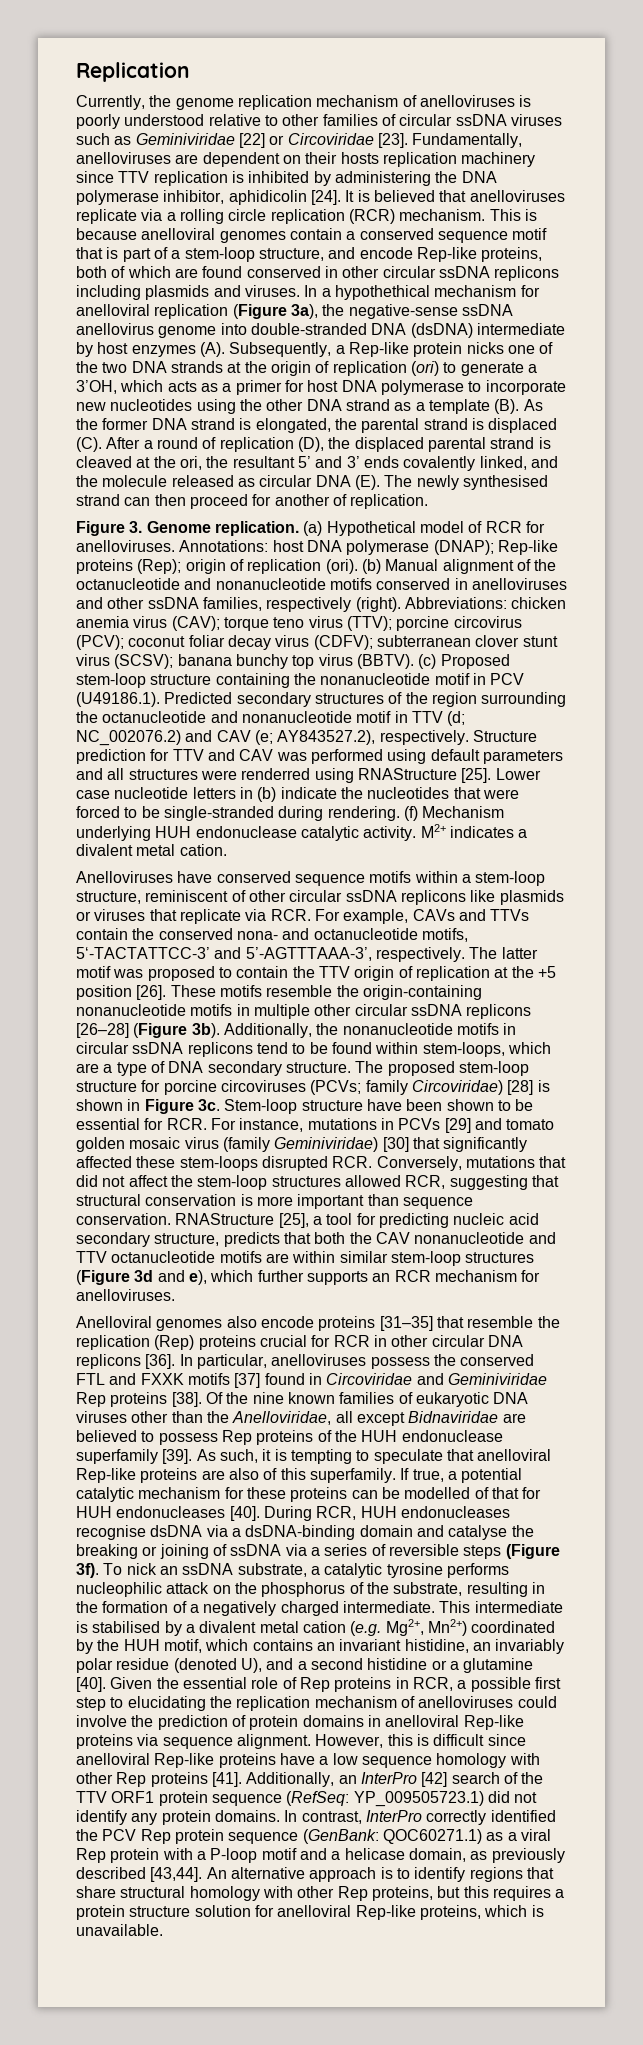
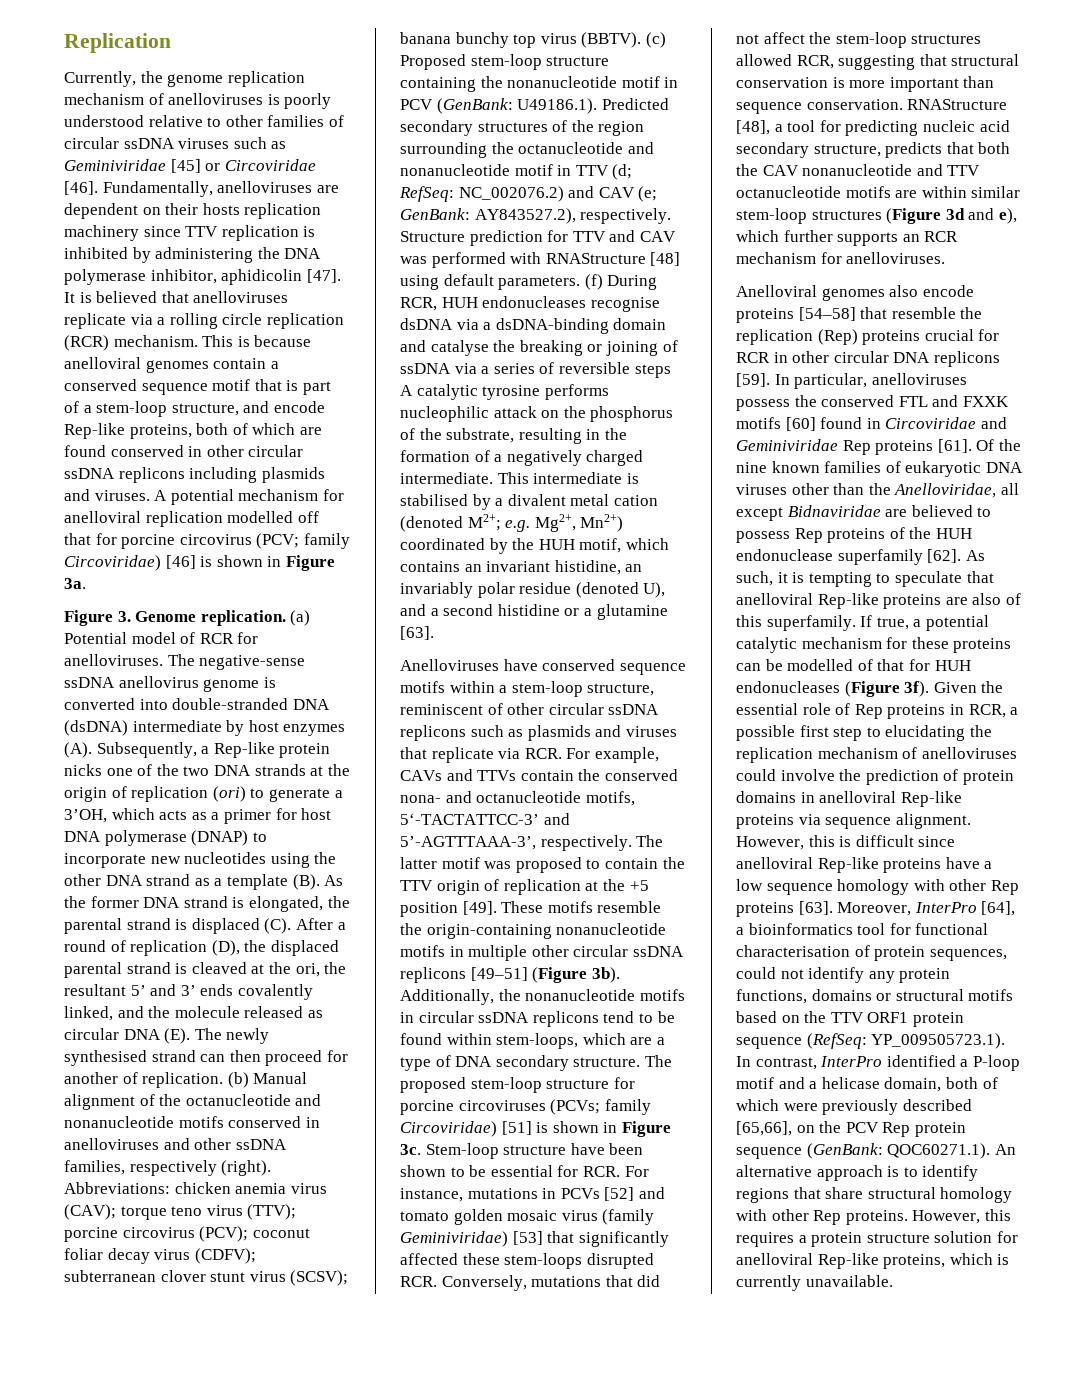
- Currently, the genome replication mechanism of anelloviruses is poorly understood relative to other families of circular ssDNA viruses such as Geminiviridae [22] or Circoviridae [23].
+ Currently, the genome replication mechanism of anelloviruses is poorly understood relative to other families of circular ssDNA viruses such as Geminiviridae [45] or Circoviridae [46].
- Fundamentally, anelloviruses are dependent on their hosts replication machinery since TTV replication is inhibited by administering the DNA polymerase inhibitor, aphidicolin [24].
+ Fundamentally, anelloviruses are dependent on their hosts replication machinery since TTV replication is inhibited by administering the DNA polymerase inhibitor, aphidicolin [47].
- In a hypothethical mechanism for anelloviral replication (Figure 3a), the negative-sense ssDNA anellovirus genome into double-stranded DNA (dsDNA) intermediate by host enzymes (A). Subsequently, a Rep-like protein nicks one of the two DNA strands at the origin of replication (ori) to generate a 3’OH, which acts as a primer for host DNA polymerase to incorporate new nucleotides using the other DNA strand as a template (B). As the former DNA strand is elongated, the parental strand is displaced (C). After a round of replication (D), the displaced parental strand is cleaved at the ori, the resultant 5’ and 3’ ends covalently linked, and the molecule released as circular DNA (E). The newly synthesised strand can then proceed for another of replication.
- Figure 3. Genome replication. (a) Hypothetical model of RCR for anelloviruses. Annotations: host DNA polymerase (DNAP); Rep-like proteins (Rep); origin of replication (ori).
+ A potential mechanism for anelloviral replication modelled off that for porcine circovirus (PCV; family Circoviridae) [46] is shown in Figure 3a.
+ Figure 3. Genome replication. (a) Potential model of RCR for anelloviruses. The negative-sense ssDNA anellovirus genome is converted into double-stranded DNA (dsDNA) intermediate by host enzymes (A). Subsequently, a Rep-like protein nicks one of the two DNA strands at the origin of replication (ori) to generate a 3’OH, which acts as a primer for host DNA polymerase (DNAP) to incorporate new nucleotides using the other DNA strand as a template (B). As the former DNA strand is elongated, the parental strand is displaced (C). After a round of replication (D), the displaced parental strand is cleaved at the ori, the resultant 5’ and 3’ ends covalently linked, and the molecule released as circular DNA (E). The newly synthesised strand can then proceed for another of replication.
- (c) Proposed stem-loop structure containing the nonanucleotide motif in PCV (U49186.1). Predicted secondary structures of the region surrounding the octanucleotide and nonanucleotide motif in TTV (d; NC_002076.2) and CAV (e; AY843527.2), respectively.
+ (c) Proposed stem-loop structure containing the nonanucleotide motif in PCV (GenBank: U49186.1). Predicted secondary structures of the region surrounding the octanucleotide and nonanucleotide motif in TTV (d; RefSeq: NC_002076.2) and CAV (e; GenBank: AY843527.2), respectively.
- Structure prediction for TTV and CAV was performed using default parameters and all structures were renderred using RNAStructure [25]. Lower case nucleotide letters in (b) indicate the nucleotides that were forced to be single-stranded during rendering. (f) Mechanism underlying HUH endonuclease catalytic activity. M2+ indicates a divalent metal cation.
+ Structure prediction for TTV and CAV was performed with RNAStructure [48] using default parameters. (f) During RCR, HUH endonucleases recognise dsDNA via a dsDNA-binding domain and catalyse the breaking or joining of ssDNA via a series of reversible steps A catalytic tyrosine performs nucleophilic attack on the phosphorus of the substrate, resulting in the formation of a negatively charged intermediate. This intermediate is stabilised by a divalent metal cation (denoted M2+; e.g. Mg2+, Mn2+) coordinated by the HUH motif, which contains an invariant histidine, an invariably polar residue (denoted U), and a second histidine or a glutamine [63].
- Anelloviruses have conserved sequence motifs within a stem-loop structure, reminiscent of other circular ssDNA replicons like plasmids or viruses that replicate via RCR. For example, CAVs and TTVs contain the conserved nona- and octanucleotide motifs, 5‘-TACTATTCC-3’ and 5’-AGTTTAAA-3’, respectively.
+ Anelloviruses have conserved sequence motifs within a stem-loop structure, reminiscent of other circular ssDNA replicons such as plasmids and viruses that replicate via RCR. For example, CAVs and TTVs contain the conserved nona- and octanucleotide motifs, 5‘-TACTATTCC-3’ and 5’-AGTTTAAA-3’, respectively.
- The latter motif was proposed to contain the TTV origin of replication at the +5 position [26].
+ The latter motif was proposed to contain the TTV origin of replication at the +5 position [49].
- These motifs resemble the origin-containing nonanucleotide motifs in multiple other circular ssDNA replicons [26–28] (Figure 3b).
+ These motifs resemble the origin-containing nonanucleotide motifs in multiple other circular ssDNA replicons [49–51] (Figure 3b).
- The proposed stem-loop structure for porcine circoviruses (PCVs; family Circoviridae) [28] is shown in Figure 3c.
+ The proposed stem-loop structure for porcine circoviruses (PCVs; family Circoviridae) [51] is shown in Figure 3c.
- Stem-loop structure have been shown to be essential for RCR. For instance, mutations in PCVs [29] and tomato golden mosaic virus (family Geminiviridae) [30] that significantly affected these stem-loops disrupted RCR. Conversely, mutations that did not affect the stem-loop structures allowed RCR, suggesting that structural conservation is more important than sequence conservation.
+ Stem-loop structure have been shown to be essential for RCR. For instance, mutations in PCVs [52] and tomato golden mosaic virus (family Geminiviridae) [53] that significantly affected these stem-loops disrupted RCR. Conversely, mutations that did not affect the stem-loop structures allowed RCR, suggesting that structural conservation is more important than sequence conservation.
- RNAStructure [25], a tool for predicting nucleic acid secondary structure, predicts that both the CAV nonanucleotide and TTV octanucleotide motifs are within similar stem-loop structures (Figure 3d and e), which further supports an RCR mechanism for anelloviruses.
+ RNAStructure [48], a tool for predicting nucleic acid secondary structure, predicts that both the CAV nonanucleotide and TTV octanucleotide motifs are within similar stem-loop structures (Figure 3d and e), which further supports an RCR mechanism for anelloviruses.
- Anelloviral genomes also encode proteins [31–35] that resemble the replication (Rep) proteins crucial for RCR in other circular DNA replicons [36].
+ Anelloviral genomes also encode proteins [54–58] that resemble the replication (Rep) proteins crucial for RCR in other circular DNA replicons [59].
- In particular, anelloviruses possess the conserved FTL and FXXK motifs [37] found in Circoviridae and Geminiviridae Rep proteins [38].
+ In particular, anelloviruses possess the conserved FTL and FXXK motifs [60] found in Circoviridae and Geminiviridae Rep proteins [61].
- Of the nine known families of eukaryotic DNA viruses other than the Anelloviridae, all except Bidnaviridae are believed to possess Rep proteins of the HUH endonuclease superfamily [39].
+ Of the nine known families of eukaryotic DNA viruses other than the Anelloviridae, all except Bidnaviridae are believed to possess Rep proteins of the HUH endonuclease superfamily [62].
- If true, a potential catalytic mechanism for these proteins can be modelled of that for HUH endonucleases [40]. During RCR, HUH endonucleases recognise dsDNA via a dsDNA-binding domain and catalyse the breaking or joining of ssDNA via a series of reversible steps (Figure 3f). To nick an ssDNA substrate, a catalytic tyrosine performs nucleophilic attack on the phosphorus of the substrate, resulting in the formation of a negatively charged intermediate. This intermediate is stabilised by a divalent metal cation (e.g. Mg2+, Mn2+) coordinated by the HUH motif, which contains an invariant histidine, an invariably polar residue (denoted U), and a second histidine or a glutamine [40].
+ If true, a potential catalytic mechanism for these proteins can be modelled of that for HUH endonucleases (Figure 3f).
- However, this is difficult since anelloviral Rep-like proteins have a low sequence homology with other Rep proteins [41]. Additionally, an InterPro [42] search of the TTV ORF1 protein sequence (RefSeq: YP_009505723.1) did not identify any protein domains. In contrast, InterPro correctly identified the PCV Rep protein sequence (GenBank: QOC60271.1) as a viral Rep protein with a P-loop motif and a helicase domain, as previously described [43,44]. An alternative approach is to identify regions that share structural homology with other Rep proteins, but this requires a protein structure solution for anelloviral Rep-like proteins, which is unavailable.
+ However, this is difficult since anelloviral Rep-like proteins have a low sequence homology with other Rep proteins [63]. Moreover, InterPro [64], a bioinformatics tool for functional characterisation of protein sequences, could not identify any protein functions, domains or structural motifs based on the TTV ORF1 protein sequence (RefSeq: YP_009505723.1). In contrast, InterPro identified a P-loop motif and a helicase domain, both of which were previously described [65,66], on the PCV Rep protein sequence (GenBank: QOC60271.1). An alternative approach is to identify regions that share structural homology with other Rep proteins. However, this requires a protein structure solution for anelloviral Rep-like proteins, which is currently unavailable.

